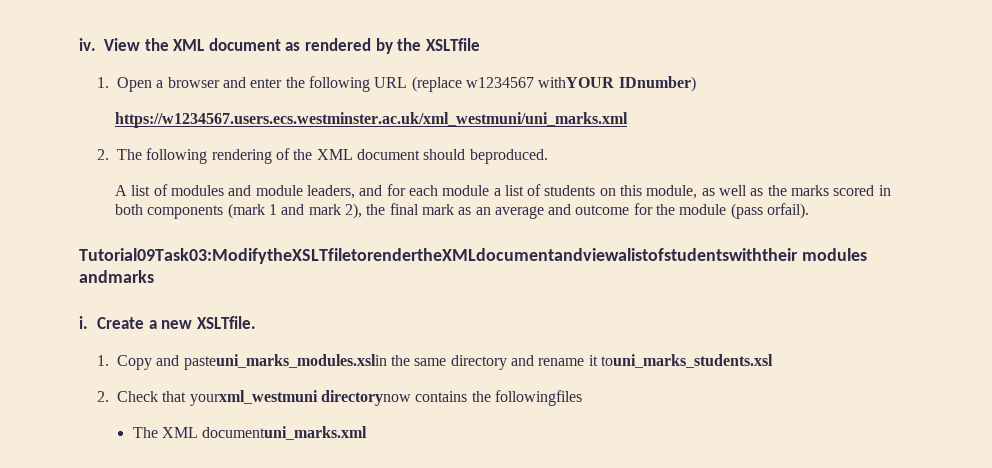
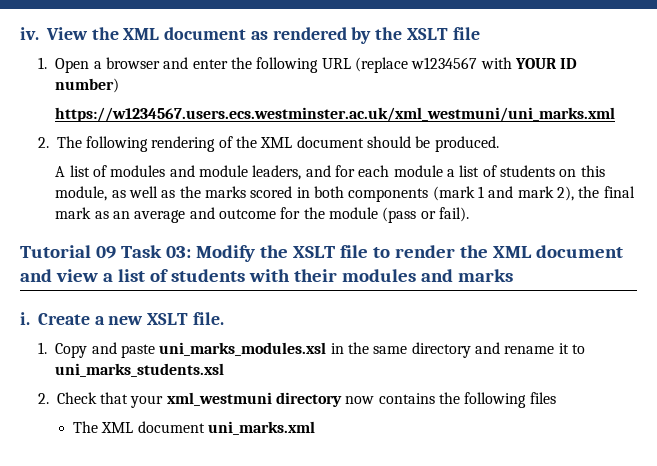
- View the XML document as rendered by the XSLTfile
+ View the XML document as rendered by the XSLT file
- 1. Open a browser and enter the following URL (replace w1234567 withYOUR IDnumber)
+ 1. Open a browser and enter the following URL (replace w1234567 with YOUR ID number)
- 2. The following rendering of the XML document should beproduced.
+ 2. The following rendering of the XML document should be produced.
- A list of modules and module leaders, and for each module a list of students on this module, as well as the marks scored in both components (mark 1 and mark 2), the final mark as an average and outcome for the module (pass orfail).
- Tutorial09Task03:ModifytheXSLTfiletorendertheXMLdocumentandviewalistofstudentswiththeir modules andmarks
+ A list of modules and module leaders, and for each module a list of students on this module, as well as the marks scored in both components (mark 1 and mark 2), the final mark as an average and outcome for the module (pass or fail).
+ Tutorial 09 Task 03: Modify the XSLT file to render the XML document and view a list of students with their modules and marks
- Create a new XSLTfile.
+ Create a new XSLT file.
- 1. Copy and pasteuni_marks_modules.xslin the same directory and rename it touni_marks_students.xsl
+ 1. Copy and paste uni_marks_modules.xsl in the same directory and rename it to uni_marks_students.xsl
- 2. Check that yourxml_westmuni directorynow contains the followingfiles
+ 2. Check that your xml_westmuni directory now contains the following files
- The XML documentuni_marks.xml
+ The XML document uni_marks.xml

